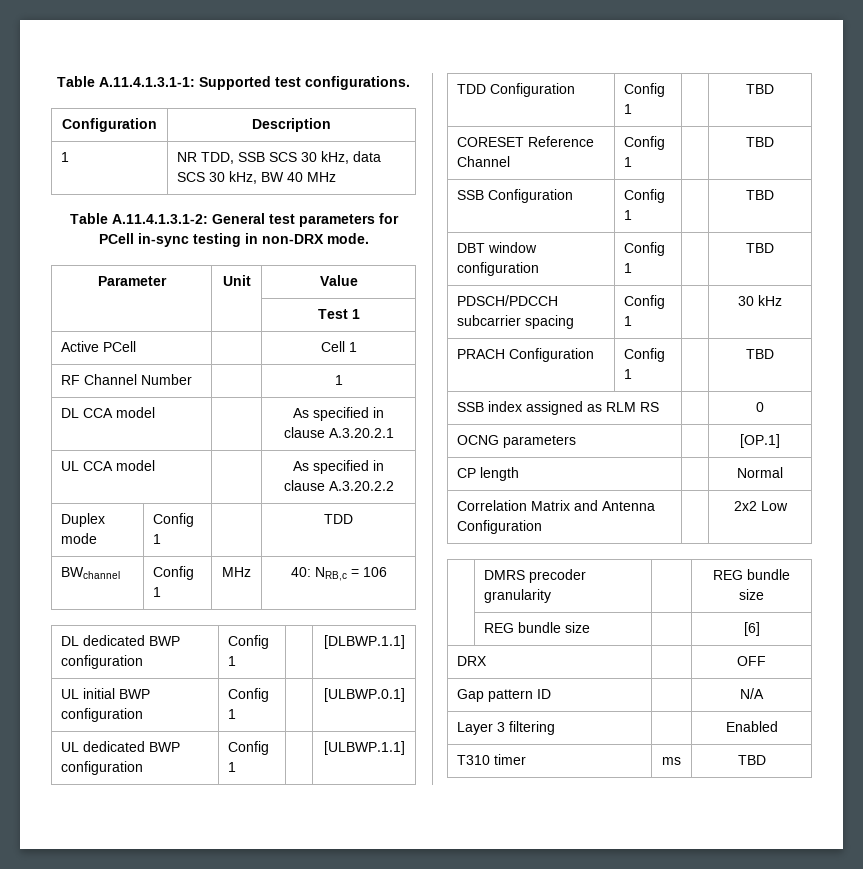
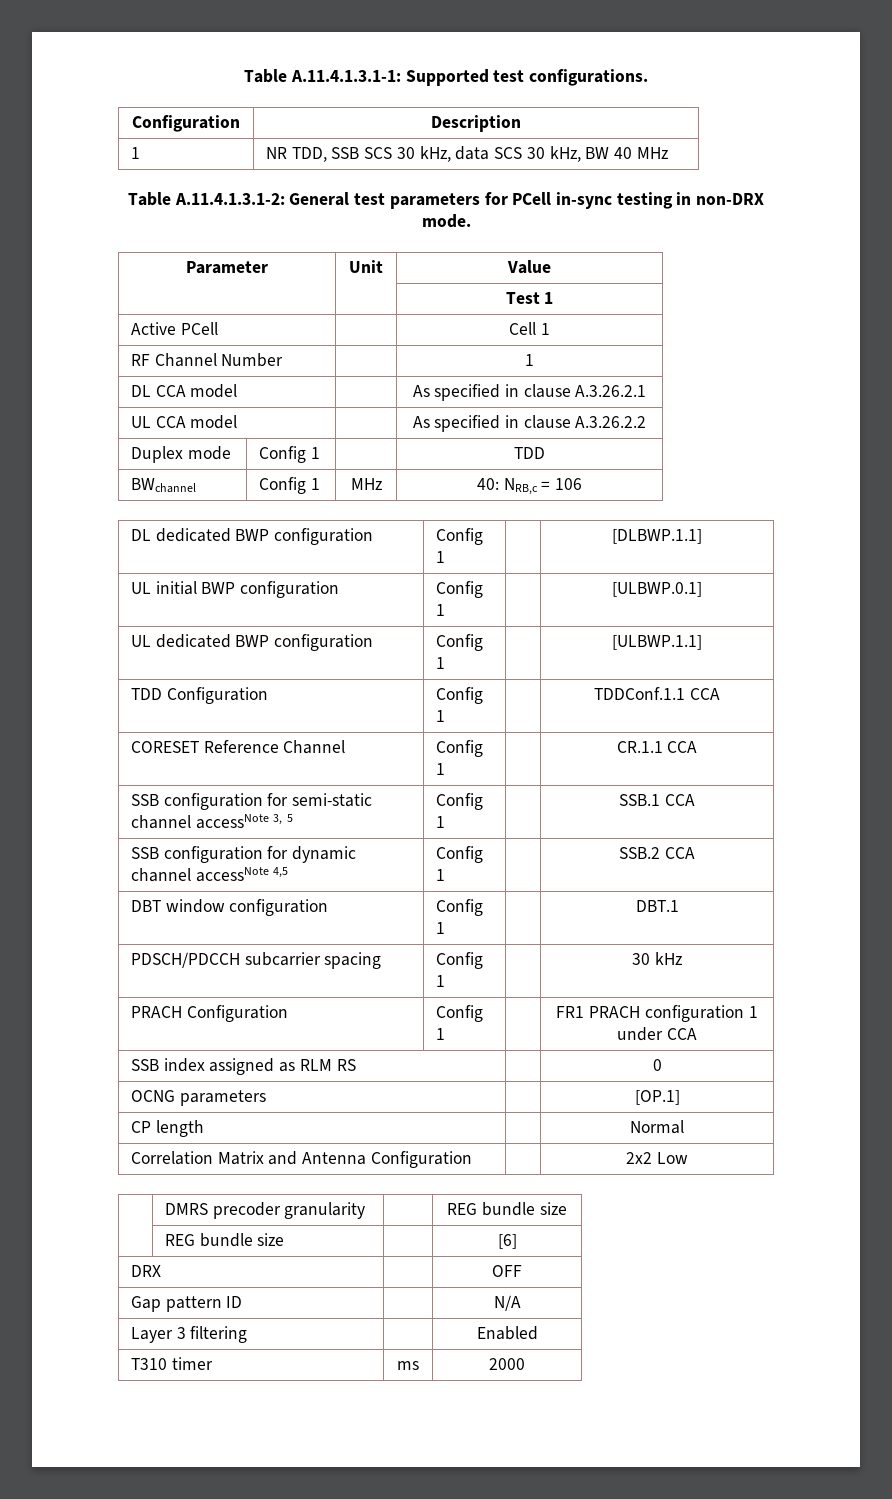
- DL CCA model | | As specified in clause A.3.20.2.1
+ DL CCA model | | As specified in clause A.3.26.2.1
- UL CCA model | | As specified in clause A.3.20.2.2
+ UL CCA model | | As specified in clause A.3.26.2.2
- TDD Configuration | Config 1 | | TBD
+ TDD Configuration | Config 1 | | TDDConf.1.1 CCA
- CORESET Reference Channel | Config 1 | | TBD
- SSB Configuration | Config 1 | | TBD
+ CORESET Reference Channel | Config 1 | | CR.1.1 CCA
+ SSB configuration for semi-static channel accessNote 3, 5 | Config 1 | | SSB.1 CCA
+ SSB configuration for dynamic channel accessNote 4,5 | Config 1 | | SSB.2 CCA
- DBT window configuration | Config 1 | | TBD
+ DBT window configuration | Config 1 | | DBT.1
- PRACH Configuration | Config 1 | | TBD
+ PRACH Configuration | Config 1 | | FR1 PRACH configuration 1 under CCA
- T310 timer | ms | TBD
+ T310 timer | ms | 2000

